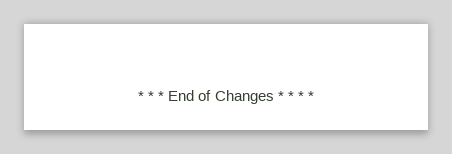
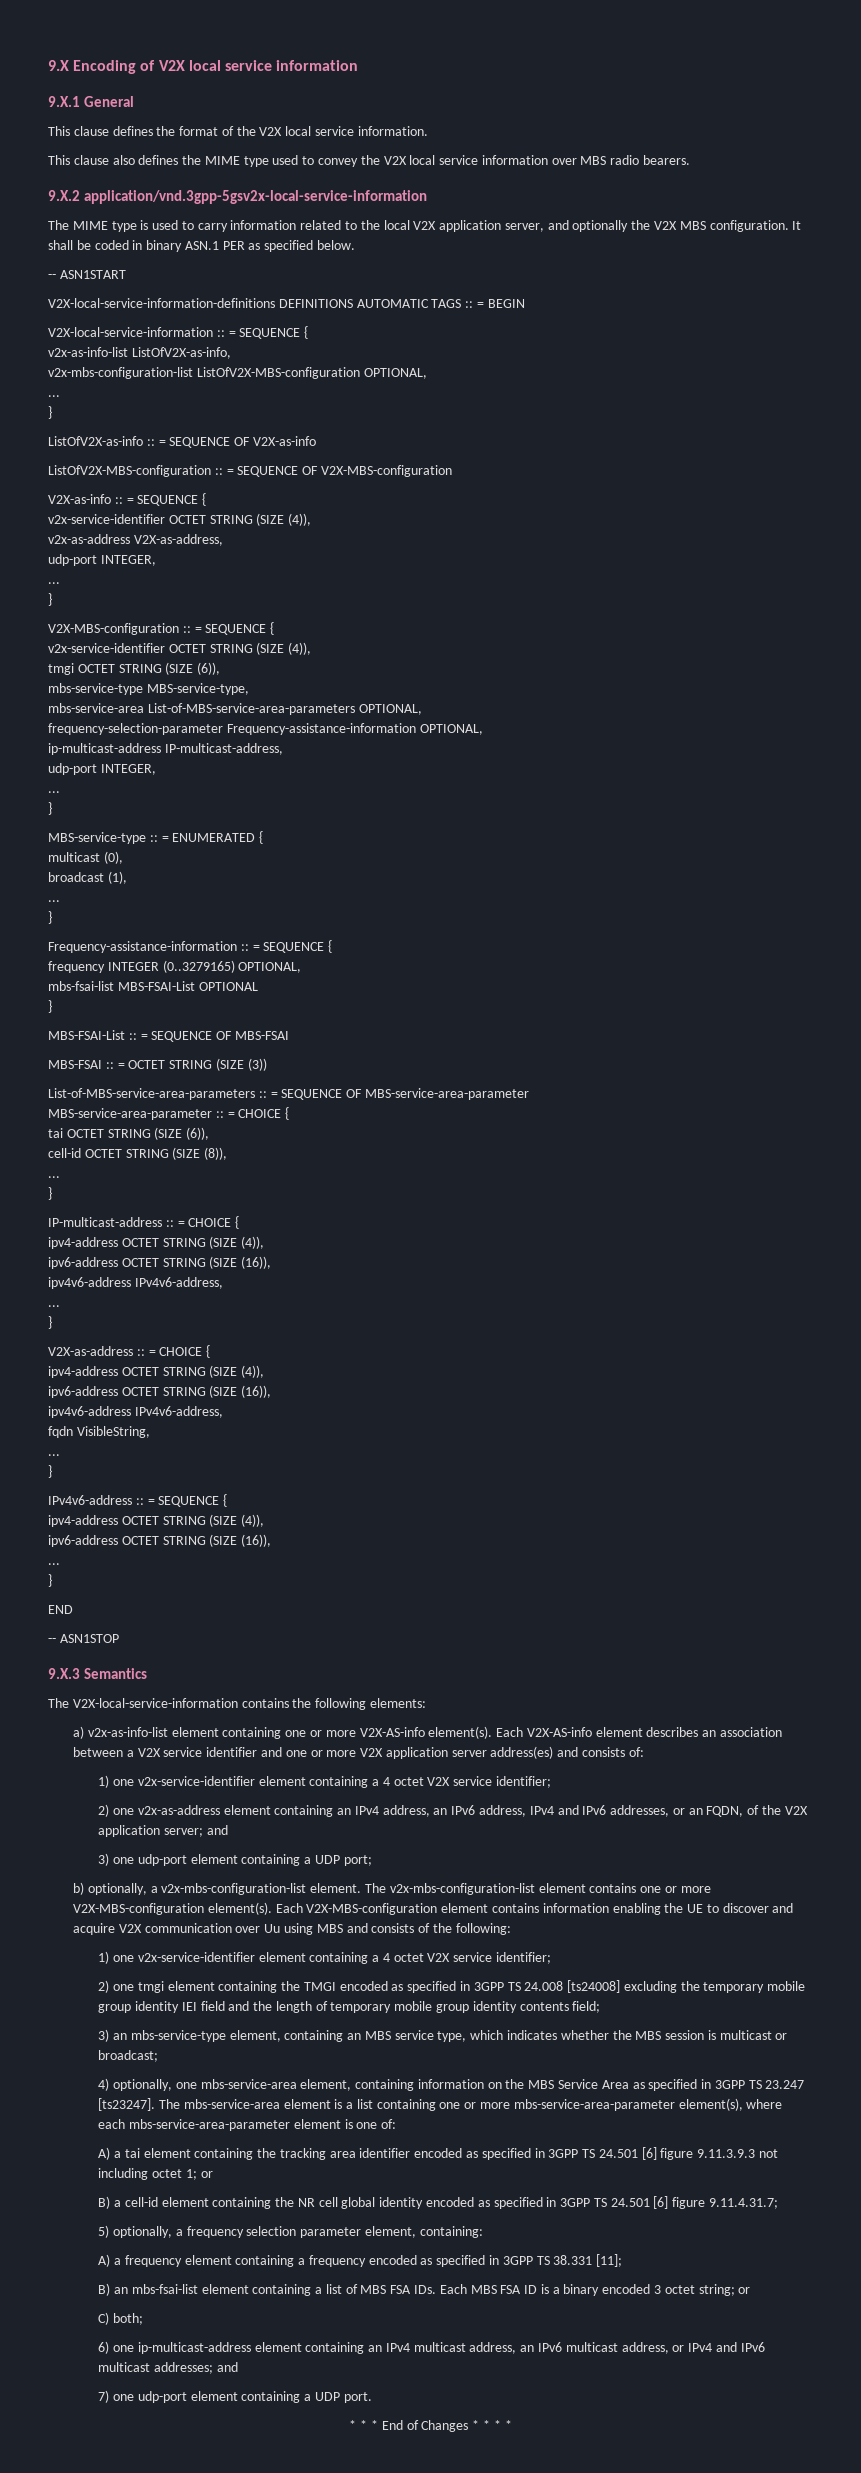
+ 9.X Encoding of V2X local service information
+ 9.X.1 General
+ This clause defines the format of the V2X local service information.
+ This clause also defines the MIME type used to convey the V2X local service information over MBS radio bearers.
+ 9.X.2 application/vnd.3gpp-5gsv2x-local-service-information
+ The MIME type is used to carry information related to the local V2X application server, and optionally the V2X MBS configuration. It shall be coded in binary ASN.1 PER as specified below.
+ -- ASN1START
+ V2X-local-service-information-definitions DEFINITIONS AUTOMATIC TAGS :: = BEGIN
+ V2X-local-service-information :: = SEQUENCE {
+ v2x-as-info-list ListOfV2X-as-info,
+ v2x-mbs-configuration-list ListOfV2X-MBS-configuration OPTIONAL,
+ ...
+ }
+ ListOfV2X-as-info :: = SEQUENCE OF V2X-as-info
+ ListOfV2X-MBS-configuration :: = SEQUENCE OF V2X-MBS-configuration
+ V2X-as-info :: = SEQUENCE {
+ v2x-service-identifier OCTET STRING (SIZE (4)),
+ v2x-as-address V2X-as-address,
+ udp-port INTEGER,
+ ...
+ }
+ V2X-MBS-configuration :: = SEQUENCE {
+ v2x-service-identifier OCTET STRING (SIZE (4)),
+ tmgi OCTET STRING (SIZE (6)),
+ mbs-service-type MBS-service-type,
+ mbs-service-area List-of-MBS-service-area-parameters OPTIONAL,
+ frequency-selection-parameter Frequency-assistance-information OPTIONAL,
+ ip-multicast-address IP-multicast-address,
+ udp-port INTEGER,
+ ...
+ }
+ MBS-service-type :: = ENUMERATED {
+ multicast (0),
+ broadcast (1),
+ ...
+ }
+ Frequency-assistance-information :: = SEQUENCE {
+ frequency INTEGER (0..3279165) OPTIONAL,
+ mbs-fsai-list MBS-FSAI-List OPTIONAL
+ }
+ MBS-FSAI-List :: = SEQUENCE OF MBS-FSAI
+ MBS-FSAI :: = OCTET STRING (SIZE (3))
+ List-of-MBS-service-area-parameters :: = SEQUENCE OF MBS-service-area-parameter
+ MBS-service-area-parameter :: = CHOICE {
+ tai OCTET STRING (SIZE (6)),
+ cell-id OCTET STRING (SIZE (8)),
+ ...
+ }
+ IP-multicast-address :: = CHOICE {
+ ipv4-address OCTET STRING (SIZE (4)),
+ ipv6-address OCTET STRING (SIZE (16)),
+ ipv4v6-address IPv4v6-address,
+ ...
+ }
+ V2X-as-address :: = CHOICE {
+ ipv4-address OCTET STRING (SIZE (4)),
+ ipv6-address OCTET STRING (SIZE (16)),
+ ipv4v6-address IPv4v6-address,
+ fqdn VisibleString,
+ ...
+ }
+ IPv4v6-address :: = SEQUENCE {
+ ipv4-address OCTET STRING (SIZE (4)),
+ ipv6-address OCTET STRING (SIZE (16)),
+ ...
+ }
+ END
+ -- ASN1STOP
+ 9.X.3 Semantics
+ The V2X-local-service-information contains the following elements:
+ a) v2x-as-info-list element containing one or more V2X-AS-info element(s). Each V2X-AS-info element describes an association between a V2X service identifier and one or more V2X application server address(es) and consists of:
+ 1) one v2x-service-identifier element containing a 4 octet V2X service identifier;
+ 2) one v2x-as-address element containing an IPv4 address, an IPv6 address, IPv4 and IPv6 addresses, or an FQDN, of the V2X application server; and
+ 3) one udp-port element containing a UDP port;
+ b) optionally, a v2x-mbs-configuration-list element. The v2x-mbs-configuration-list element contains one or more V2X-MBS-configuration element(s). Each V2X-MBS-configuration element contains information enabling the UE to discover and acquire V2X communication over Uu using MBS and consists of the following:
+ 1) one v2x-service-identifier element containing a 4 octet V2X service identifier;
+ 2) one tmgi element containing the TMGI encoded as specified in 3GPP TS 24.008 [ts24008] excluding the temporary mobile group identity IEI field and the length of temporary mobile group identity contents field;
+ 3) an mbs-service-type element, containing an MBS service type, which indicates whether the MBS session is multicast or broadcast;
+ 4) optionally, one mbs-service-area element, containing information on the MBS Service Area as specified in 3GPP TS 23.247 [ts23247]. The mbs-service-area element is a list containing one or more mbs-service-area-parameter element(s), where each mbs-service-area-parameter element is one of:
+ A) a tai element containing the tracking area identifier encoded as specified in 3GPP TS 24.501 [6] figure 9.11.3.9.3 not including octet 1; or
+ B) a cell-id element containing the NR cell global identity encoded as specified in 3GPP TS 24.501 [6] figure 9.11.4.31.7;
+ 5) optionally, a frequency selection parameter element, containing:
+ A) a frequency element containing a frequency encoded as specified in 3GPP TS 38.331 [11];
+ B) an mbs-fsai-list element containing a list of MBS FSA IDs. Each MBS FSA ID is a binary encoded 3 octet string; or
+ C) both;
+ 6) one ip-multicast-address element containing an IPv4 multicast address, an IPv6 multicast address, or IPv4 and IPv6 multicast addresses; and
+ 7) one udp-port element containing a UDP port.

